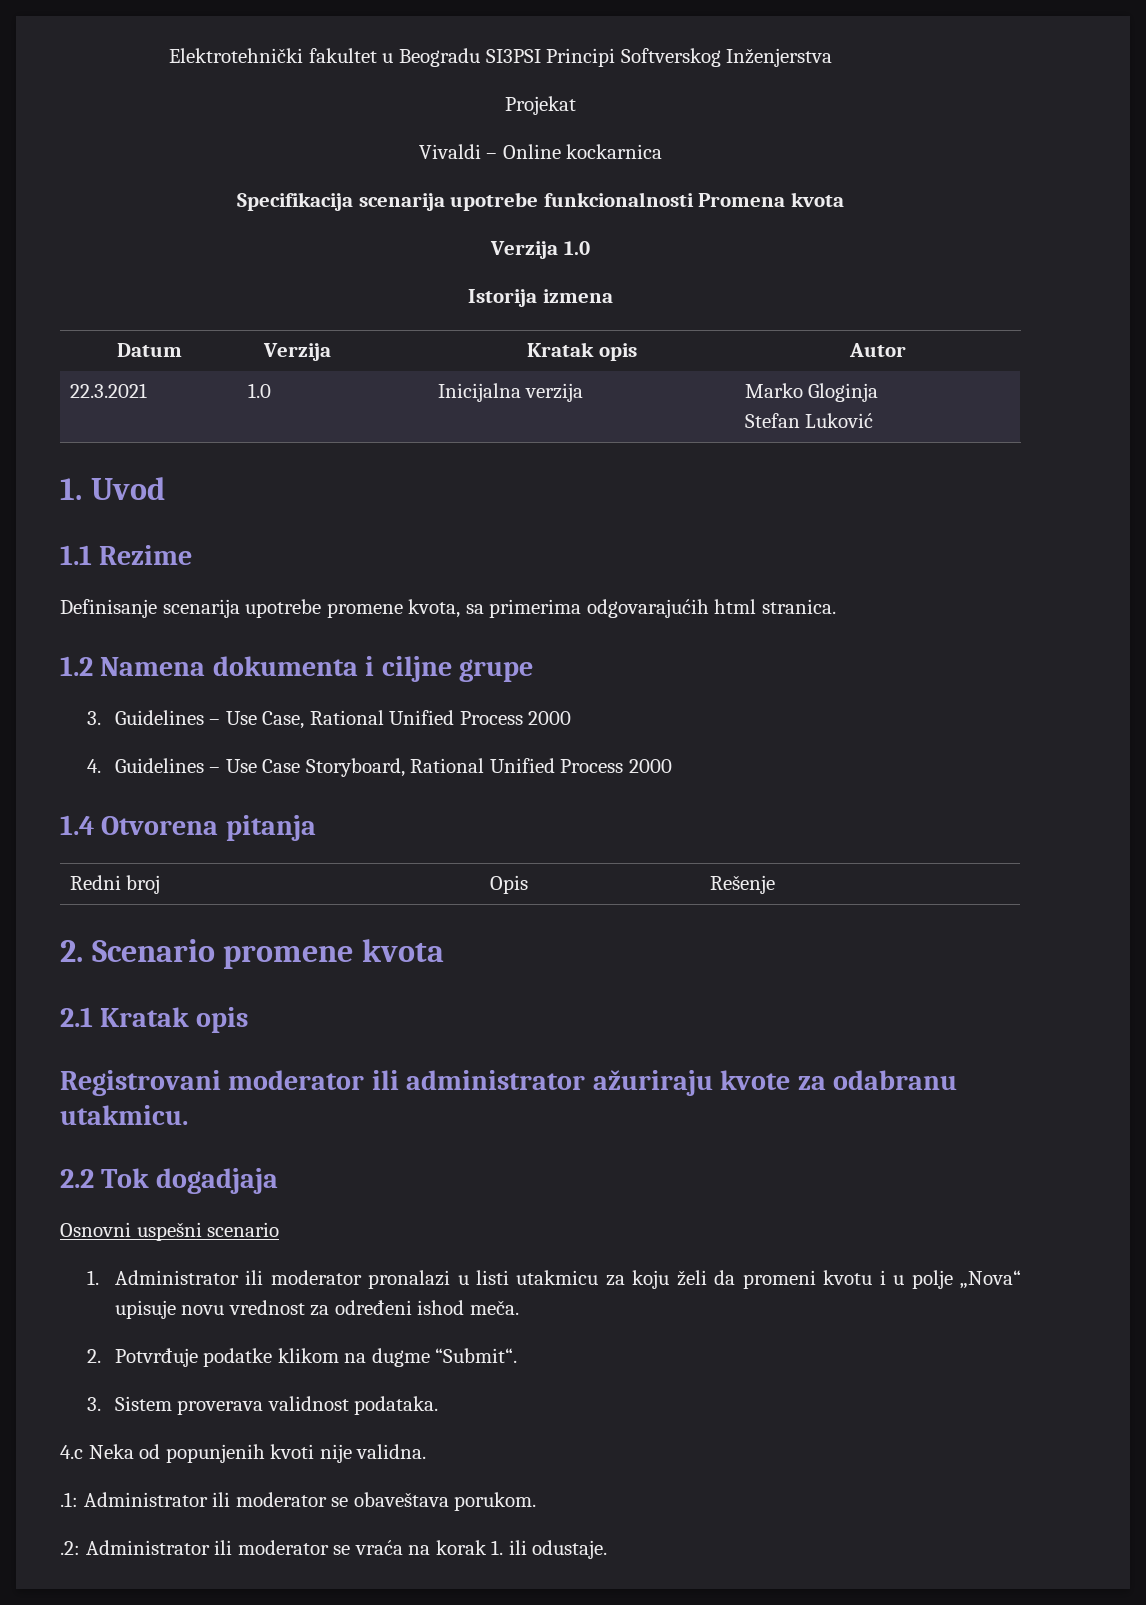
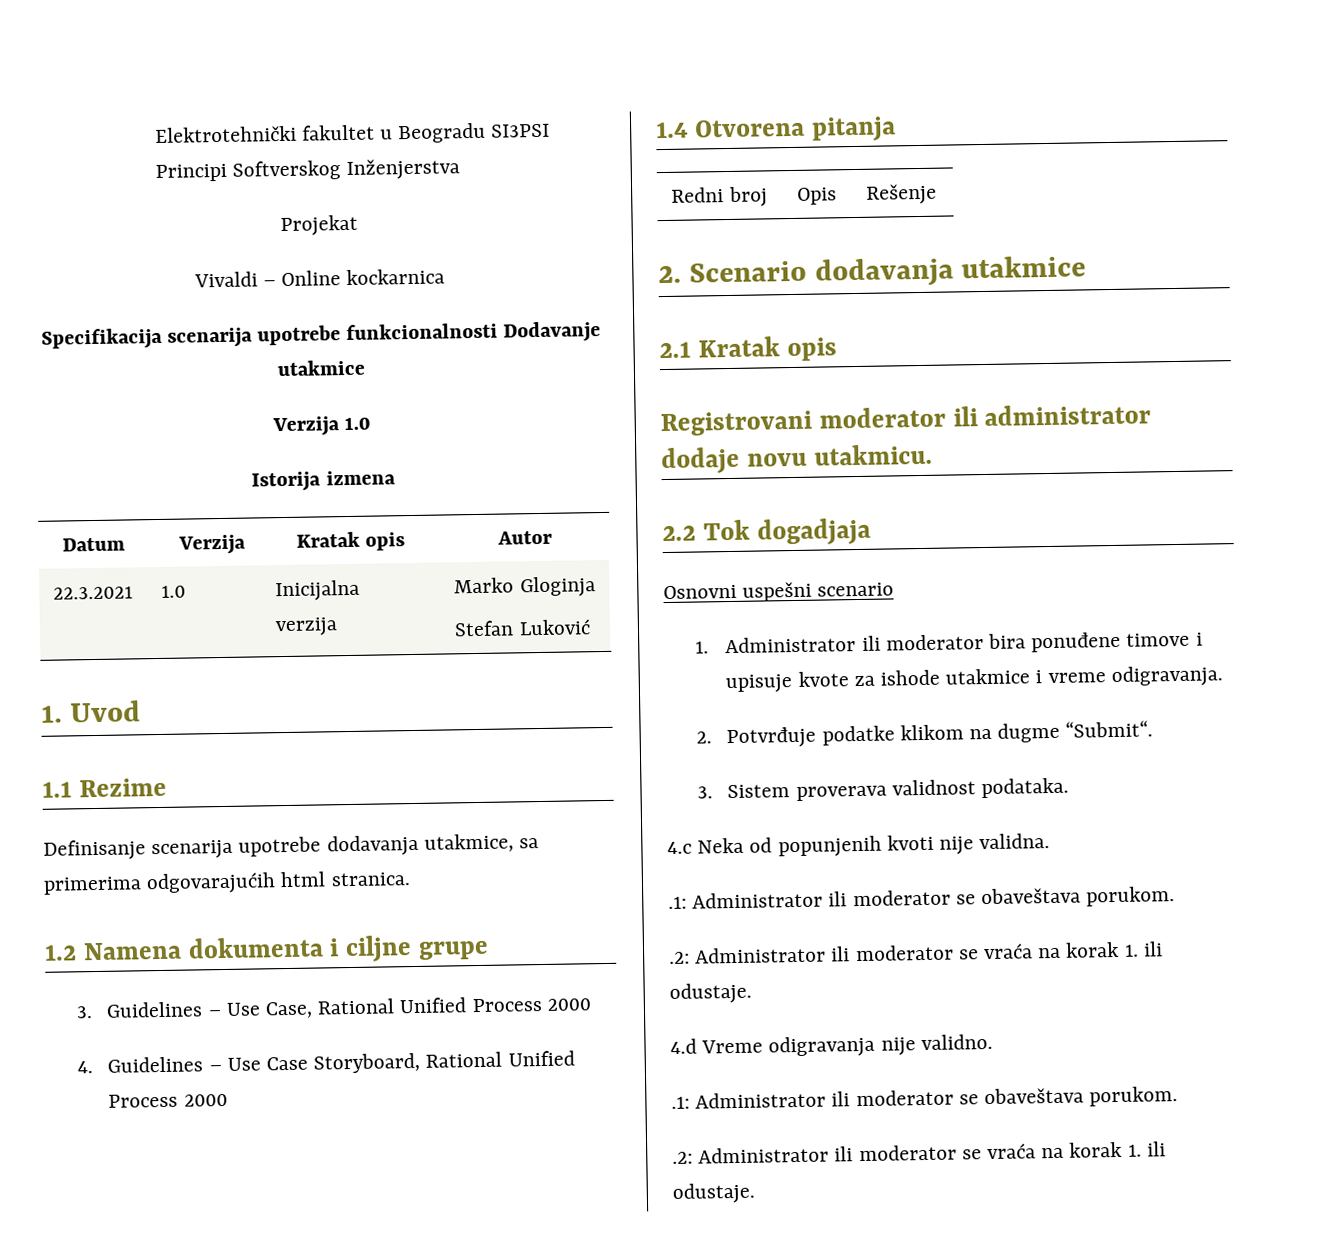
- Specifikacija scenarija upotrebe funkcionalnosti Promena kvota
+ Specifikacija scenarija upotrebe funkcionalnosti Dodavanje utakmice
- Definisanje scenarija upotrebe promene kvota, sa primerima odgovarajućih html stranica.
+ Definisanje scenarija upotrebe dodavanja utakmice, sa primerima odgovarajućih html stranica.
- 2. Scenario promene kvota
+ 2. Scenario dodavanja utakmice
- Registrovani moderator ili administrator ažuriraju kvote za odabranu utakmicu.
+ Registrovani moderator ili administrator dodaje novu utakmicu.
- 1. Administrator ili moderator pronalazi u listi utakmicu za koju želi da promeni kvotu i u polje „Nova“ upisuje novu vrednost za određeni ishod meča.
+ 1. Administrator ili moderator bira ponuđene timove i upisuje kvote za ishode utakmice i vreme odigravanja.
+ 4.d Vreme odigravanja nije validno.
+ .1: Administrator ili moderator se obaveštava porukom.
+ .2: Administrator ili moderator se vraća na korak 1. ili odustaje.

